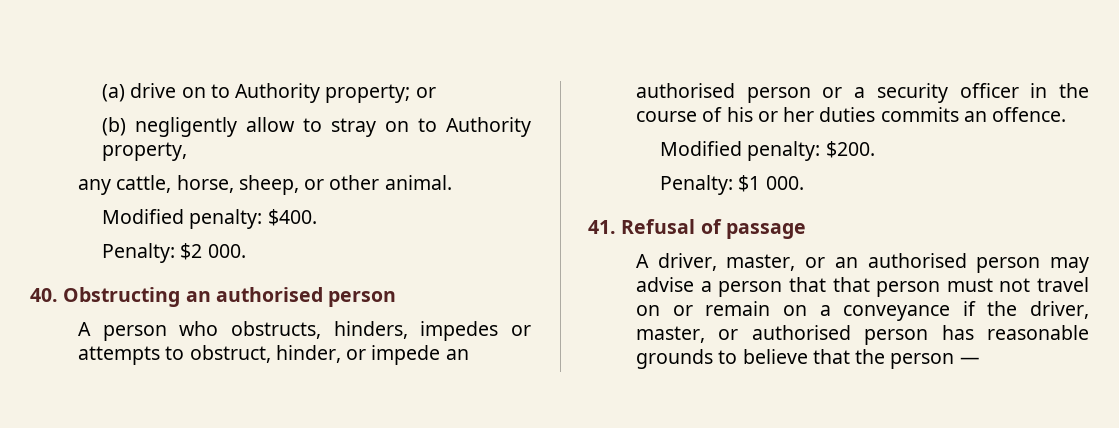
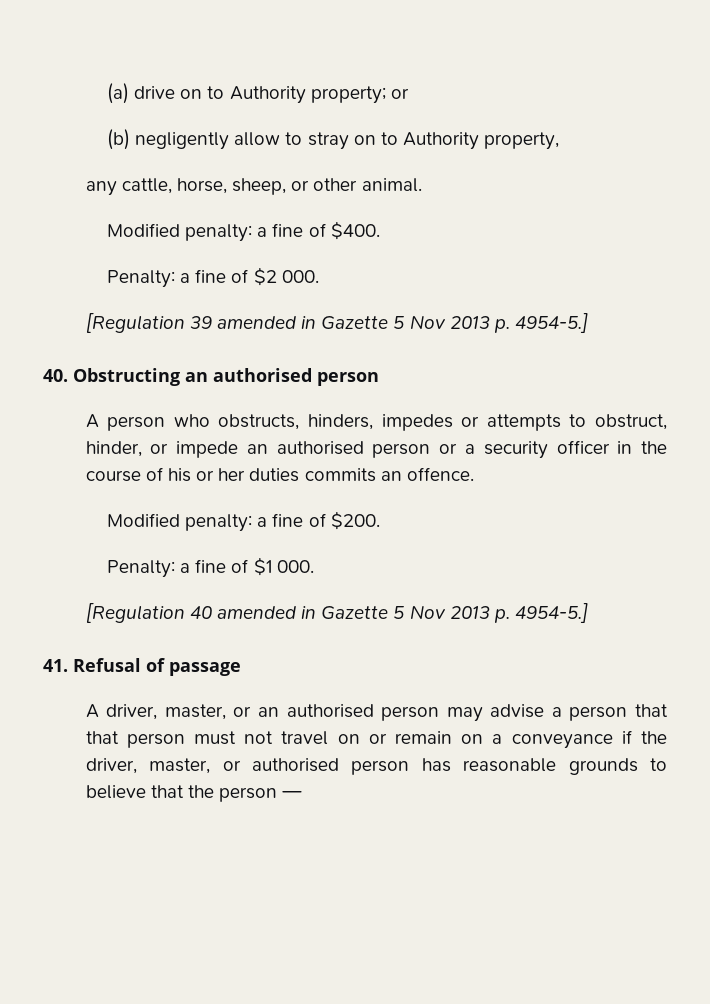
- Modified penalty: $400.
+ Modified penalty: a fine of $400.
- Penalty: $2 000.
+ Penalty: a fine of $2 000.
+ [Regulation 39 amended in Gazette 5 Nov 2013 p. 4954-5.]
- Modified penalty: $200.
+ Modified penalty: a fine of $200.
- Penalty: $1 000.
+ Penalty: a fine of $1 000.
+ [Regulation 40 amended in Gazette 5 Nov 2013 p. 4954-5.]

